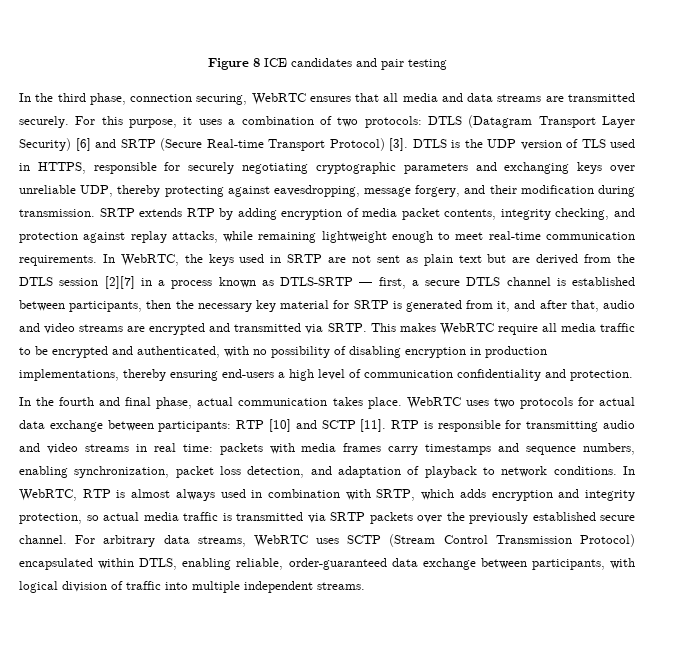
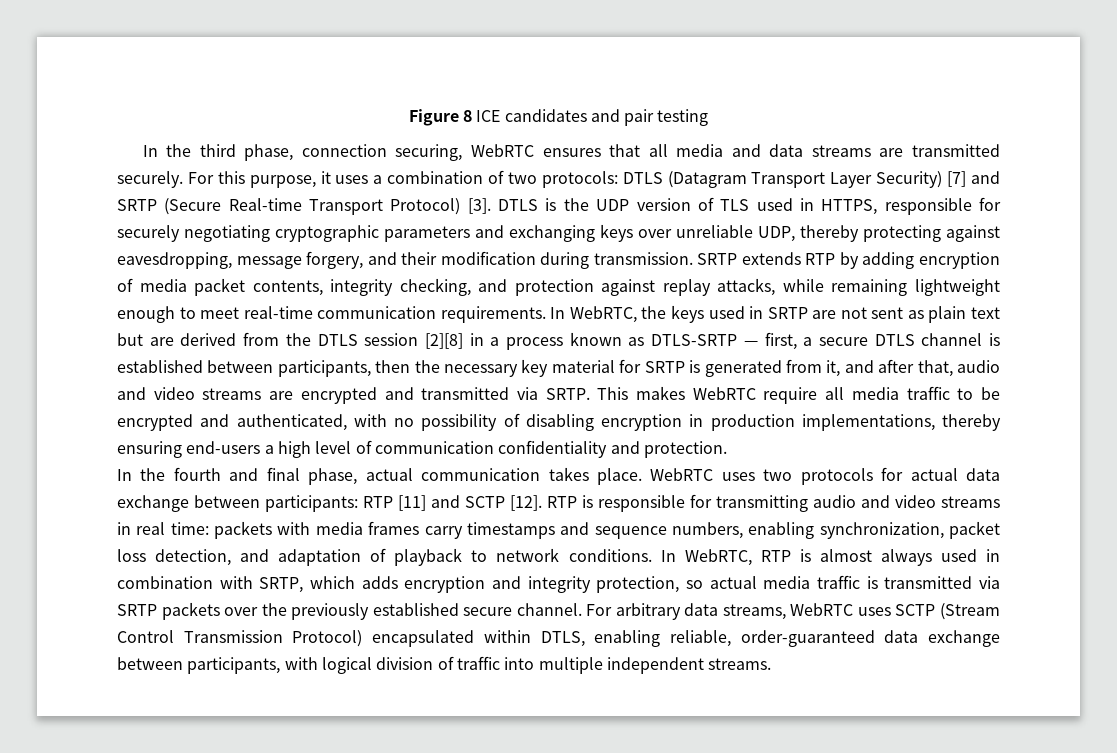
- For this purpose, it uses a combination of two protocols: DTLS (Datagram Transport Layer Security) [6] and SRTP (Secure Real-time Transport Protocol) [3].
+ For this purpose, it uses a combination of two protocols: DTLS (Datagram Transport Layer Security) [7] and SRTP (Secure Real-time Transport Protocol) [3].
- In WebRTC, the keys used in SRTP are not sent as plain text but are derived from the DTLS session [2][7] in a process known as DTLS-SRTP — first, a secure DTLS channel is established between participants, then the necessary key material for SRTP is generated from it, and after that, audio and video streams are encrypted and transmitted via SRTP.
+ In WebRTC, the keys used in SRTP are not sent as plain text but are derived from the DTLS session [2][8] in a process known as DTLS-SRTP — first, a secure DTLS channel is established between participants, then the necessary key material for SRTP is generated from it, and after that, audio and video streams are encrypted and transmitted via SRTP.
- WebRTC uses two protocols for actual data exchange between participants: RTP [10] and SCTP [11].
+ WebRTC uses two protocols for actual data exchange between participants: RTP [11] and SCTP [12].

